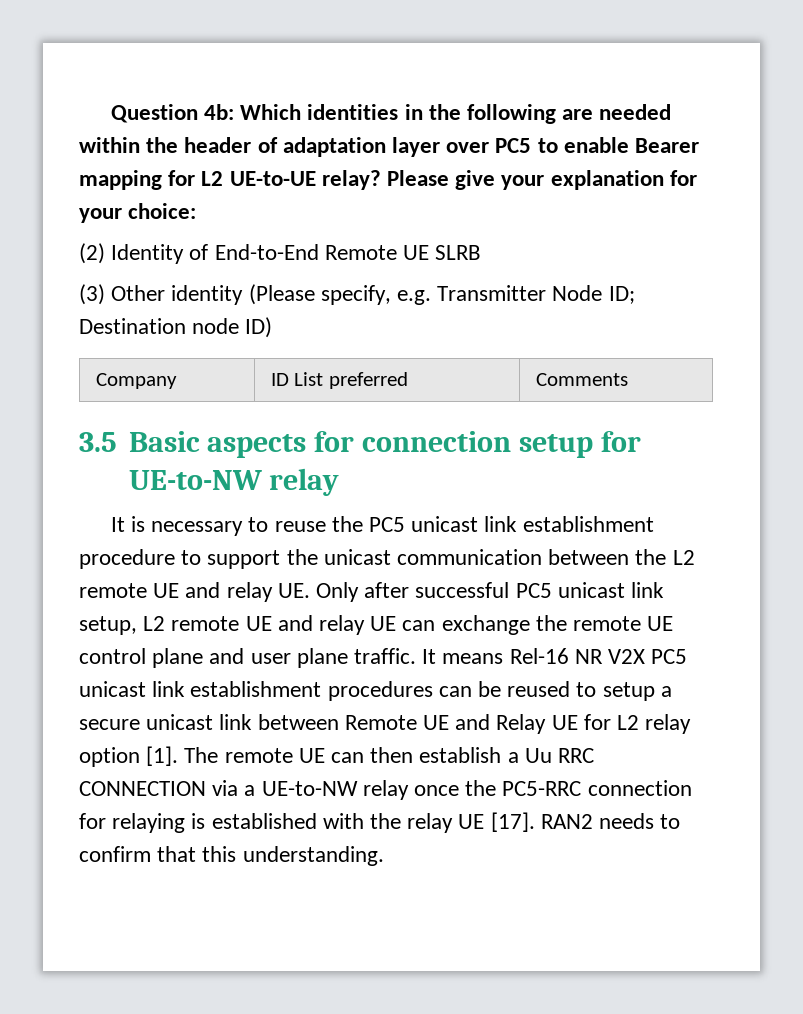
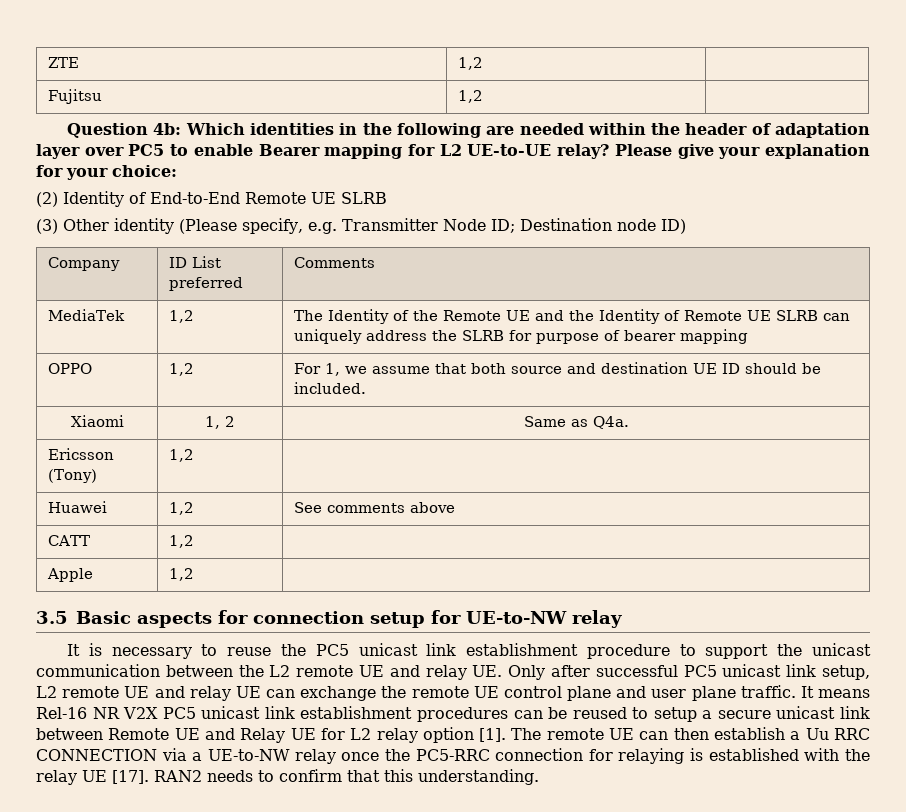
+ ZTE | 1,2 |
+ Fujitsu | 1,2 |
+ MediaTek | 1,2 | The Identity of the Remote UE and the Identity of Remote UE SLRB can uniquely address the SLRB for purpose of bearer mapping
+ OPPO | 1,2 | For 1, we assume that both source and destination UE ID should be included.
+ Xiaomi | 1, 2 | Same as Q4a.
+ Ericsson (Tony) | 1,2 |
+ Huawei | 1,2 | See comments above
+ CATT | 1,2 |
+ Apple | 1,2 |

